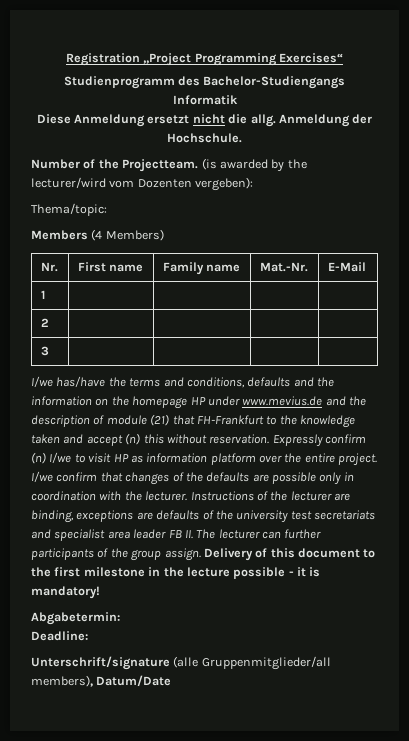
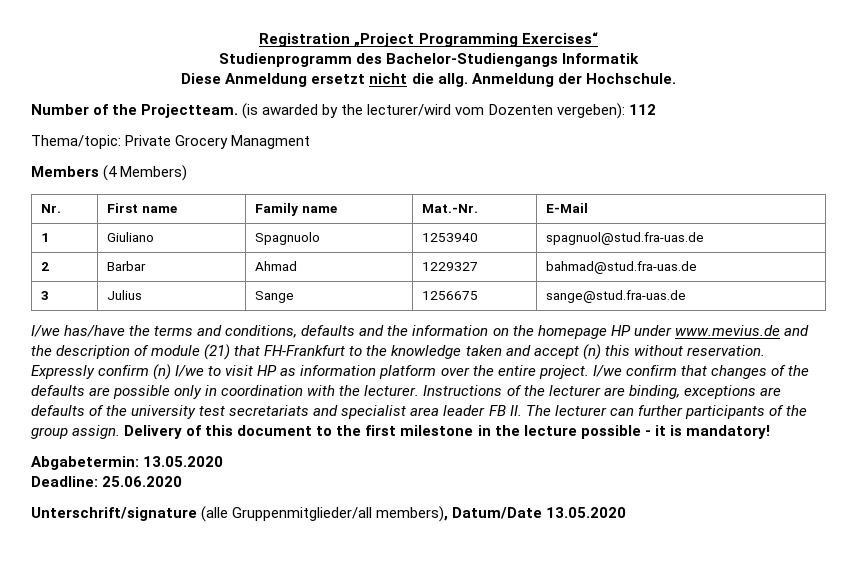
- (is awarded by the lecturer/wird vom Dozenten vergeben):
+ (is awarded by the lecturer/wird vom Dozenten vergeben): 112
- Thema/topic:
+ Thema/topic: Private Grocery Managment
- 1 | | | |
- 2 | | | |
- 3 | | | |
+ 1 | Giuliano | Spagnuolo | 1253940 | spagnuol@stud.fra-uas.de
+ 2 | Barbar | Ahmad | 1229327 | bahmad@stud.fra-uas.de
+ 3 | Julius | Sange | 1256675 | sange@stud.fra-uas.de
- Abgabetermin:
+ Abgabetermin: 13.05.2020
- Deadline:
+ Deadline: 25.06.2020
- Unterschrift/signature (alle Gruppenmitglieder/all members), Datum/Date
+ Unterschrift/signature (alle Gruppenmitglieder/all members), Datum/Date 13.05.2020

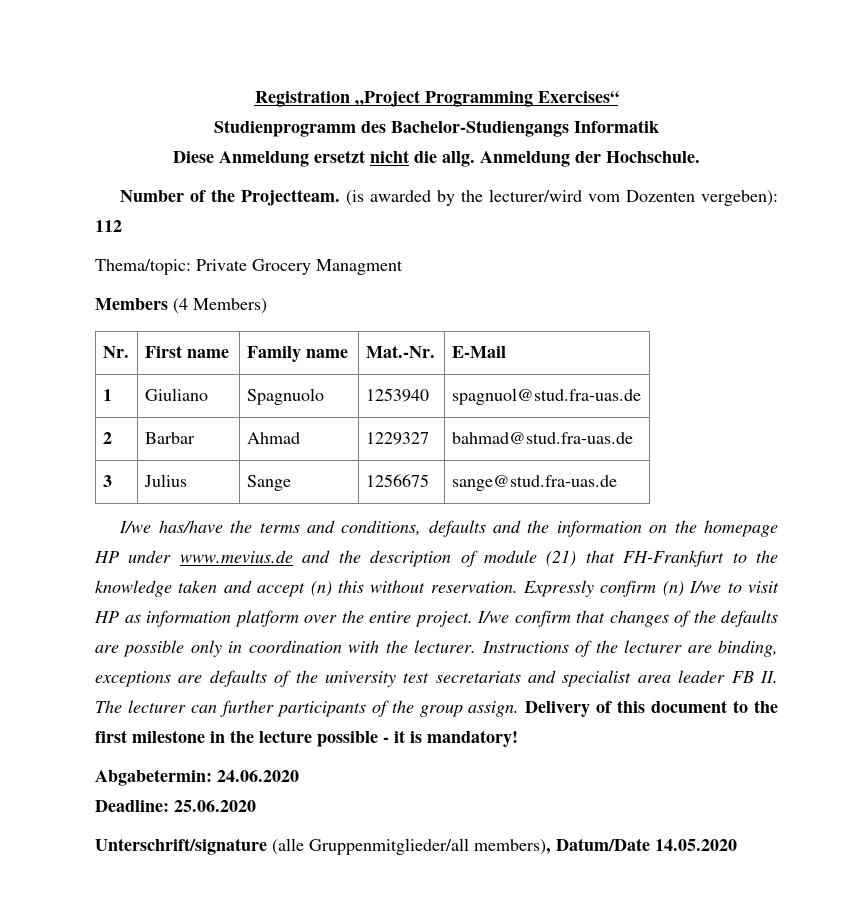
- Abgabetermin: 13.05.2020
+ Abgabetermin: 24.06.2020
- Unterschrift/signature (alle Gruppenmitglieder/all members), Datum/Date 13.05.2020
+ Unterschrift/signature (alle Gruppenmitglieder/all members), Datum/Date 14.05.2020

